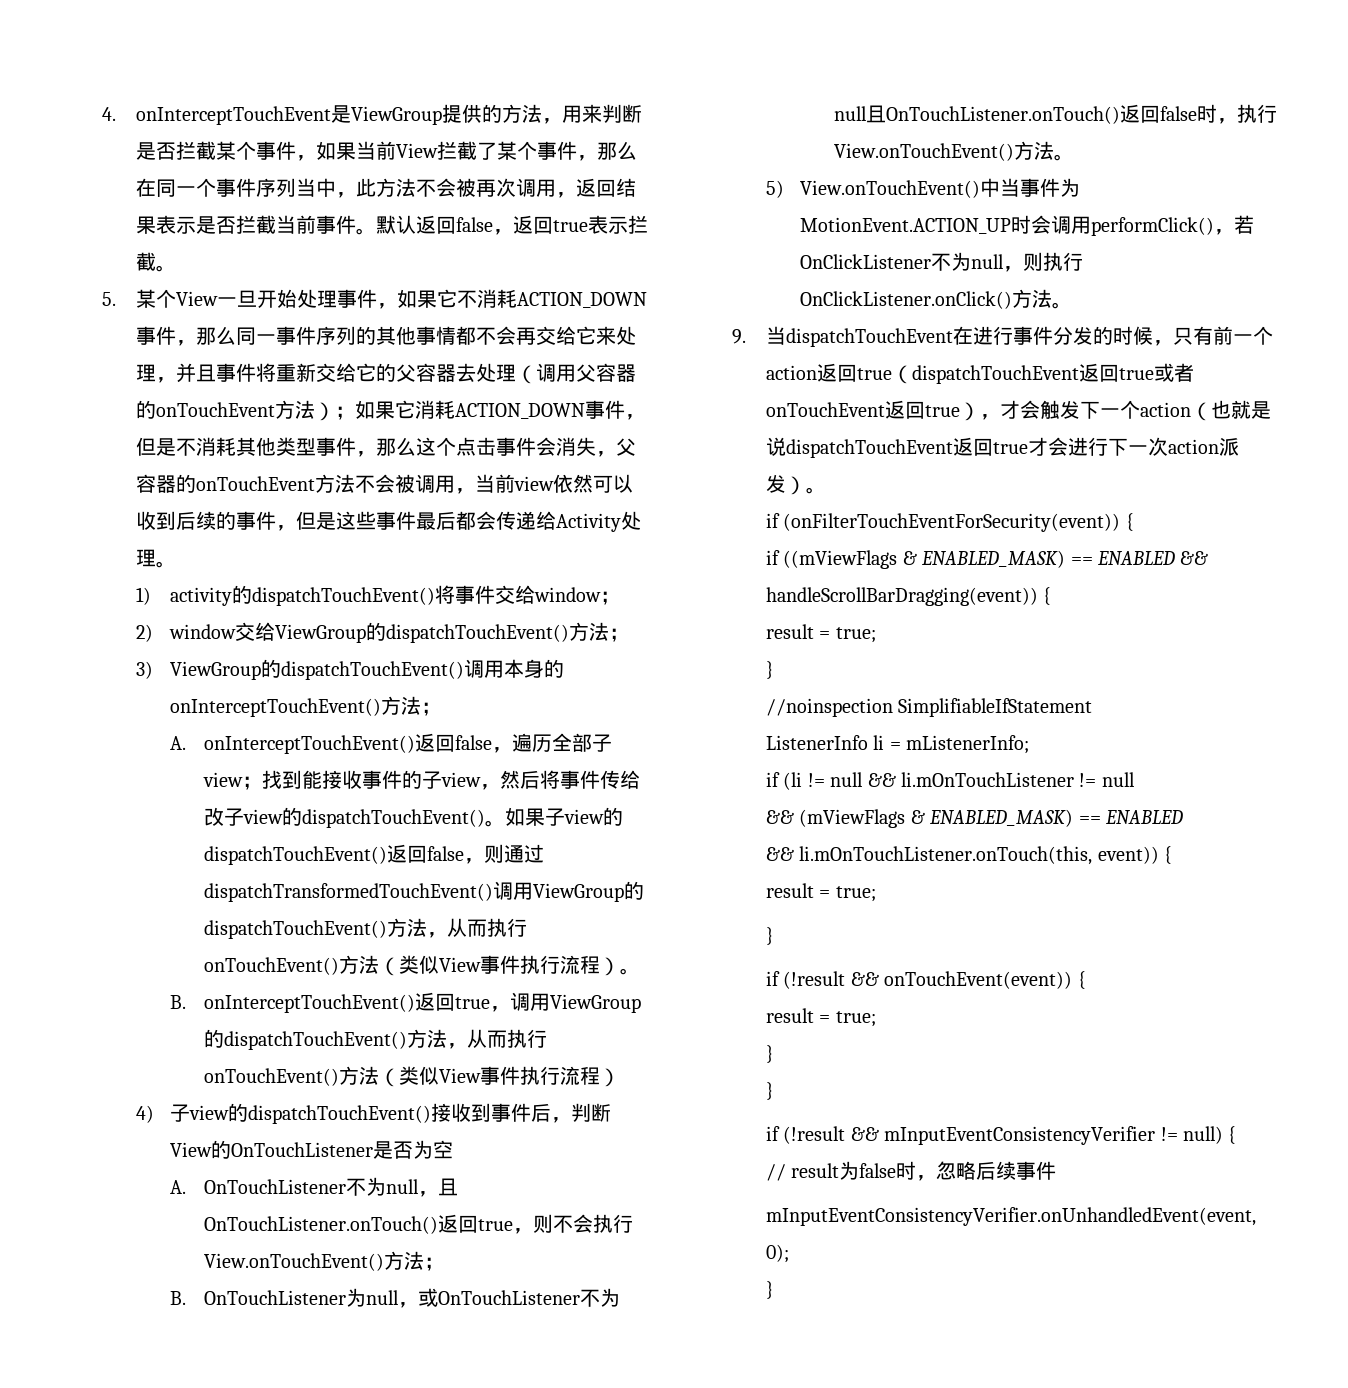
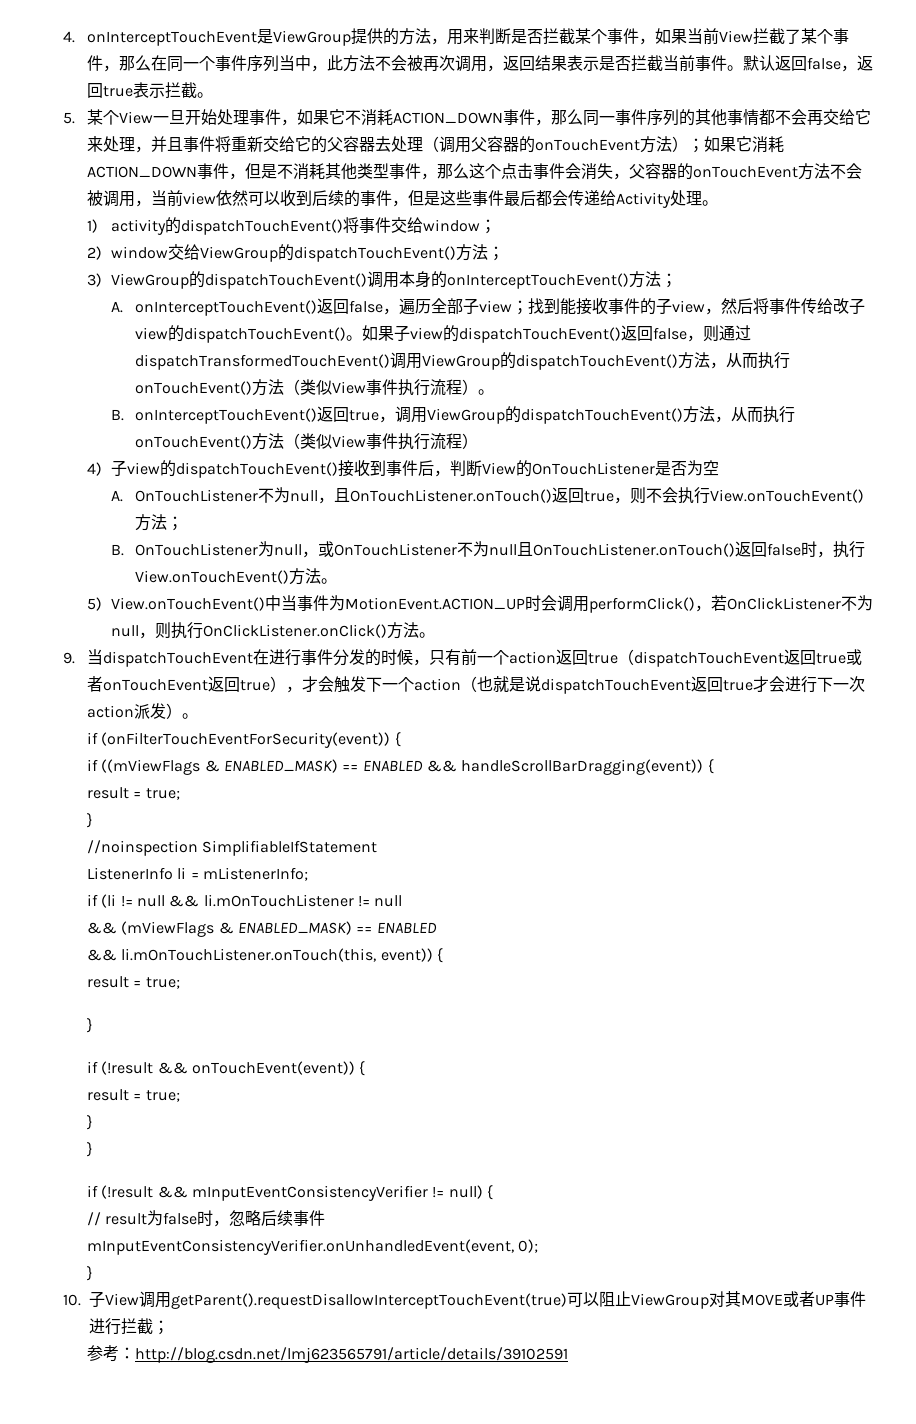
+ 10.子View调用getParent().requestDisallowInterceptTouchEvent(true)可以阻止ViewGroup对其MOVE或者UP事件进行拦截；
+ 参考：http://blog.csdn.net/lmj623565791/article/details/39102591

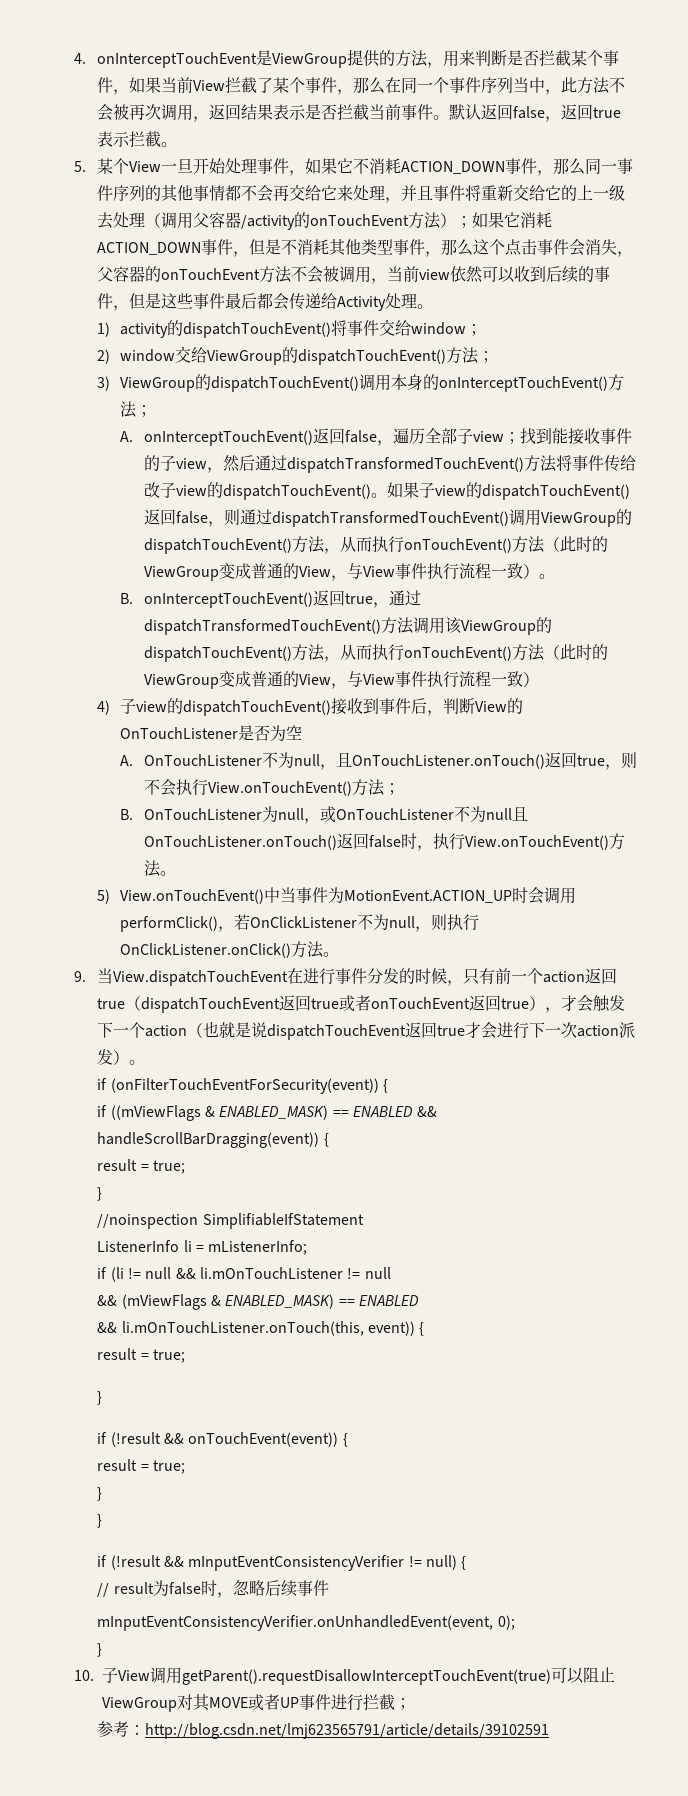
- 5.某个View一旦开始处理事件，如果它不消耗ACTION_DOWN事件，那么同一事件序列的其他事情都不会再交给它来处理，并且事件将重新交给它的父容器去处理（调用父容器的onTouchEvent方法）；
+ 5.某个View一旦开始处理事件，如果它不消耗ACTION_DOWN事件，那么同一事件序列的其他事情都不会再交给它来处理，并且事件将重新交给它的上一级去处理（调用父容器/activity的onTouchEvent方法）；
- A. onInterceptTouchEvent()返回false，遍历全部子view；找到能接收事件的子view，然后将事件传给改子view的dispatchTouchEvent()。
+ A. onInterceptTouchEvent()返回false，遍历全部子view；找到能接收事件的子view，然后通过dispatchTransformedTouchEvent()方法将事件传给改子view的dispatchTouchEvent()。
- 如果子view的dispatchTouchEvent()返回false，则通过dispatchTransformedTouchEvent()调用ViewGroup的dispatchTouchEvent()方法，从而执行onTouchEvent()方法（类似View事件执行流程）。
+ 如果子view的dispatchTouchEvent()返回false，则通过dispatchTransformedTouchEvent()调用ViewGroup的dispatchTouchEvent()方法，从而执行onTouchEvent()方法（此时的ViewGroup变成普通的View，与View事件执行流程一致）。
- B. onInterceptTouchEvent()返回true，调用ViewGroup的dispatchTouchEvent()方法，从而执行onTouchEvent()方法（类似View事件执行流程）
+ B. onInterceptTouchEvent()返回true，通过dispatchTransformedTouchEvent()方法调用该ViewGroup的dispatchTouchEvent()方法，从而执行onTouchEvent()方法（此时的ViewGroup变成普通的View，与View事件执行流程一致）
- 9.当dispatchTouchEvent在进行事件分发的时候，只有前一个action返回true（dispatchTouchEvent返回true或者onTouchEvent返回true），才会触发下一个action（也就是说dispatchTouchEvent返回true才会进行下一次action派发）。
+ 9.当View.dispatchTouchEvent在进行事件分发的时候，只有前一个action返回true（dispatchTouchEvent返回true或者onTouchEvent返回true），才会触发下一个action（也就是说dispatchTouchEvent返回true才会进行下一次action派发）。

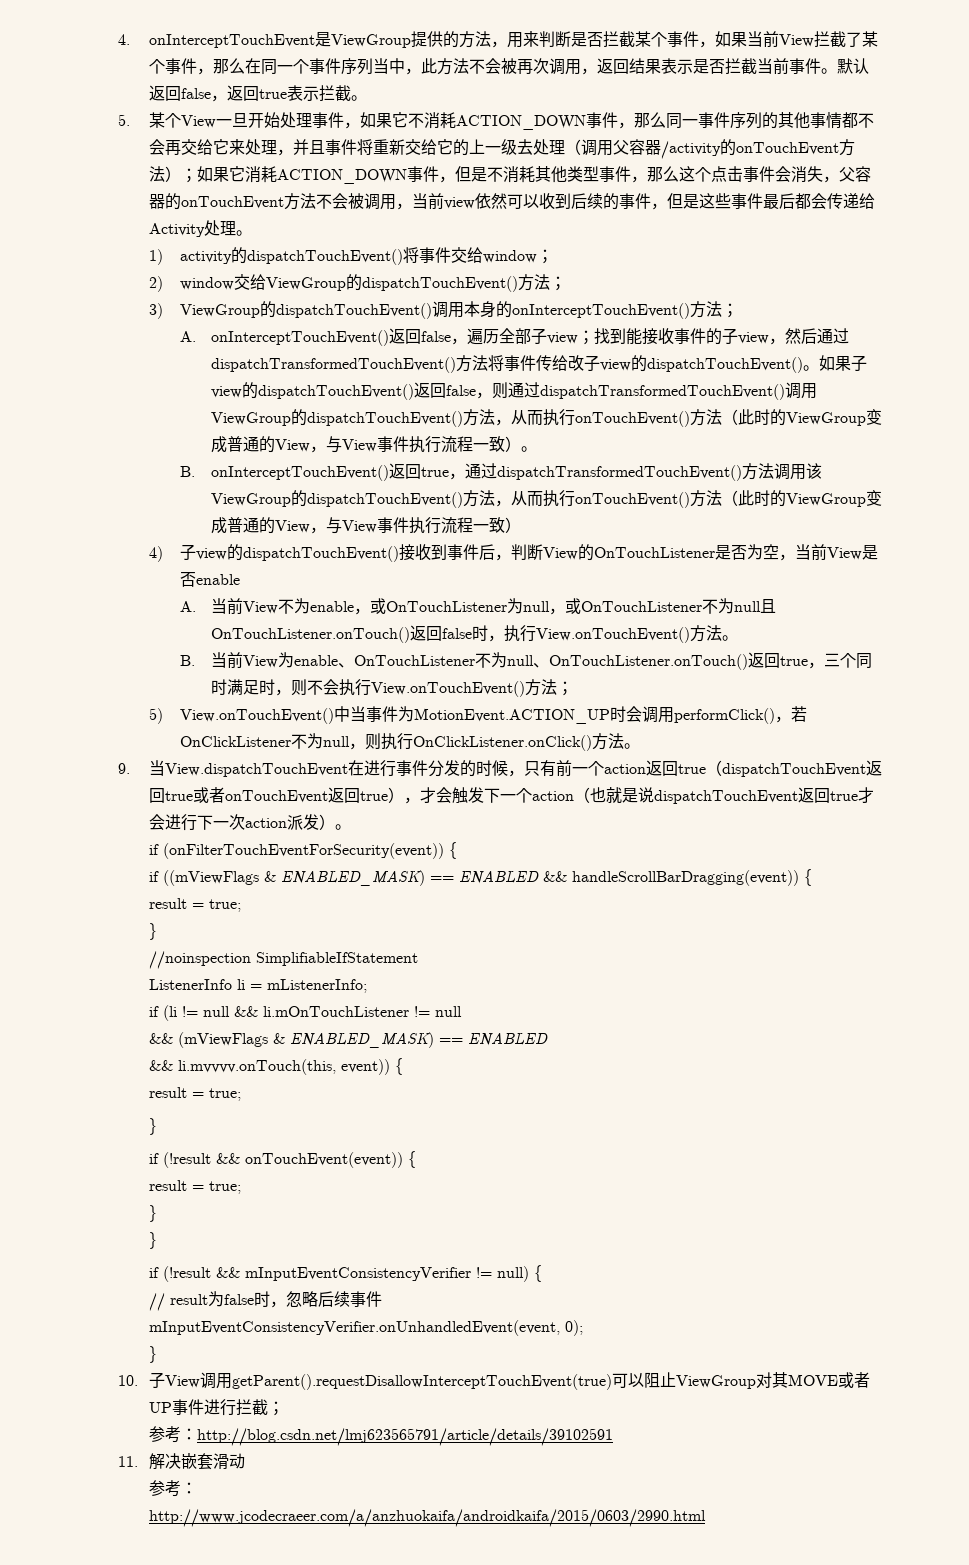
- 4)子view的dispatchTouchEvent()接收到事件后，判断View的OnTouchListener是否为空
- A. OnTouchListener不为null，且OnTouchListener.onTouch()返回true，则不会执行View.onTouchEvent()方法；
- B. OnTouchListener为null，或OnTouchListener不为null且OnTouchListener.onTouch()返回false时，执行View.onTouchEvent()方法。
+ 4)子view的dispatchTouchEvent()接收到事件后，判断View的OnTouchListener是否为空，当前View是否enable
+ A.当前View不为enable，或OnTouchListener为null，或OnTouchListener不为null且OnTouchListener.onTouch()返回false时，执行View.onTouchEvent()方法。
+ B.当前View为enable、OnTouchListener不为null、OnTouchListener.onTouch()返回true，三个同时满足时，则不会执行View.onTouchEvent()方法；
- && li.mOnTouchListener.onTouch(this, event)) {
+ && li.mvvvv.onTouch(this, event)) {
+ 11.解决嵌套滑动
+ 参考：
+ http://www.jcodecraeer.com/a/anzhuokaifa/androidkaifa/2015/0603/2990.html

